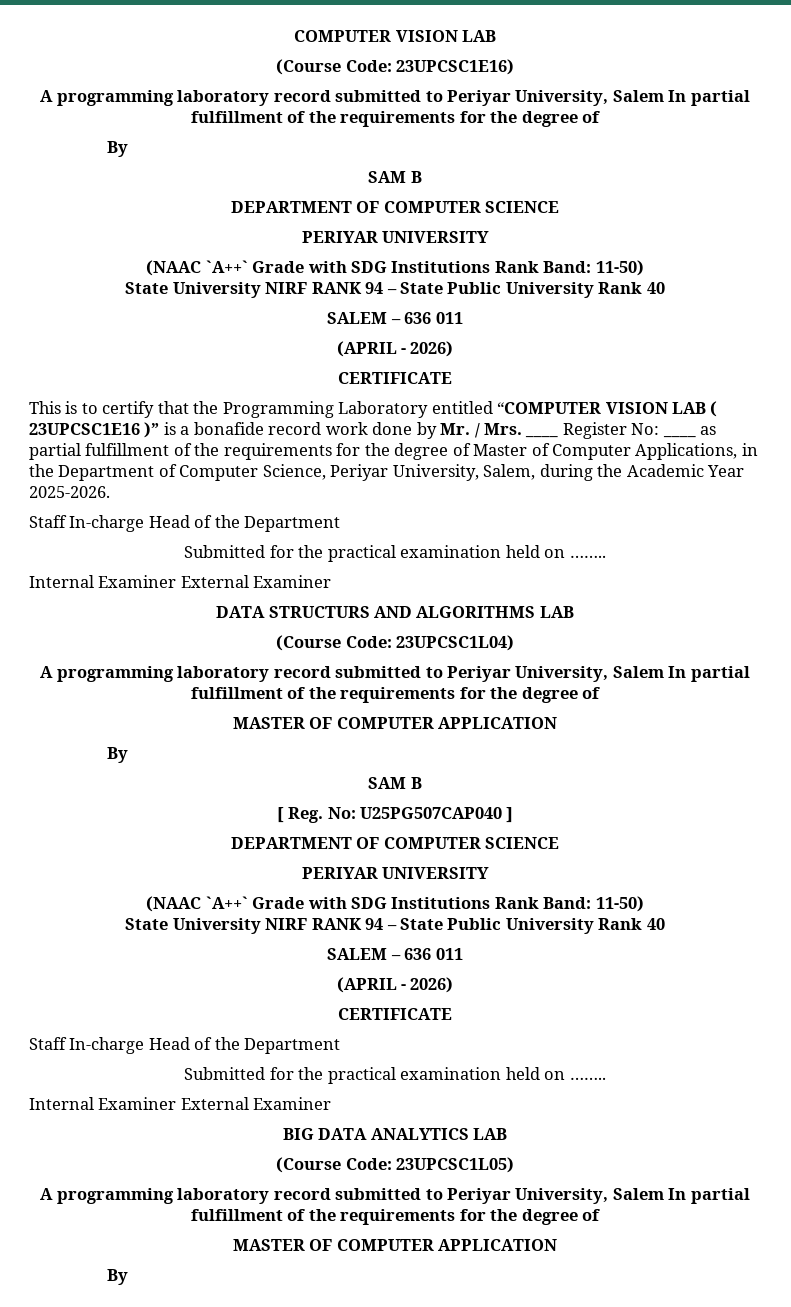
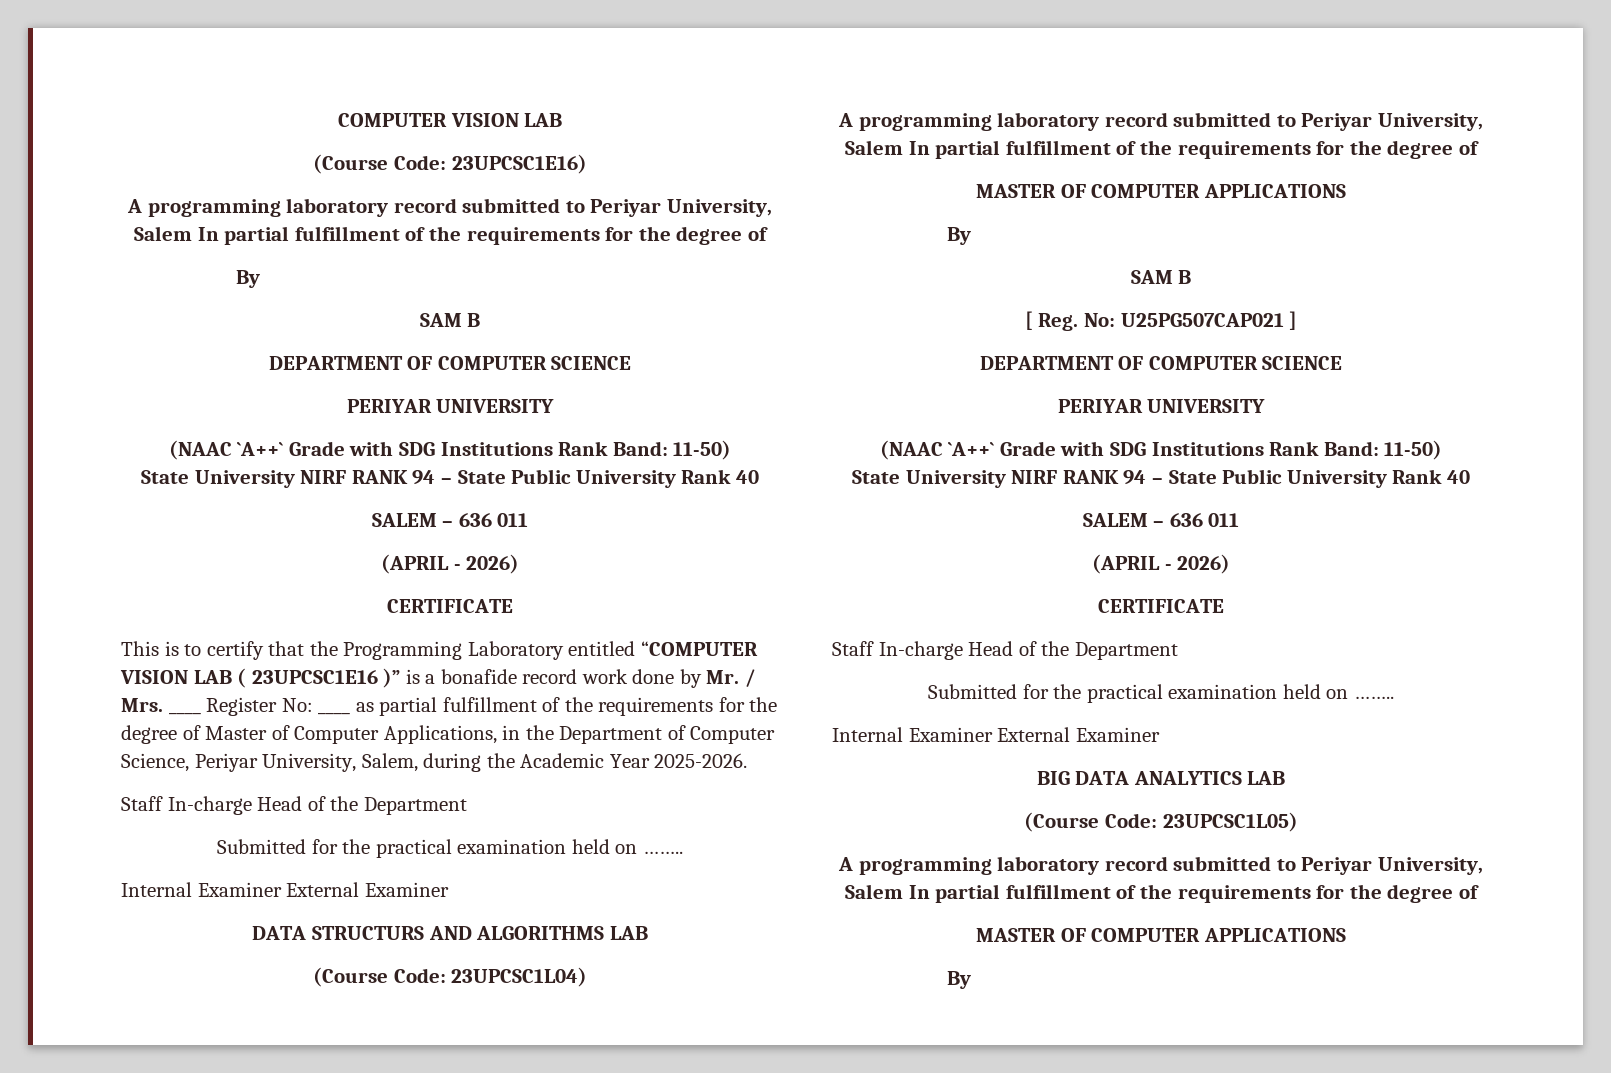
  (Course Code: 23UPCSC1L04)
  A programming laboratory record submitted to Periyar University, Salem In partial fulfillment of the requirements for the degree of
- MASTER OF COMPUTER APPLICATION
+ MASTER OF COMPUTER APPLICATIONS
- [ Reg. No: U25PG507CAP040 ]
+ [ Reg. No: U25PG507CAP021 ]
  (Course Code: 23UPCSC1L05)
  A programming laboratory record submitted to Periyar University, Salem In partial fulfillment of the requirements for the degree of
- MASTER OF COMPUTER APPLICATION
+ MASTER OF COMPUTER APPLICATIONS

